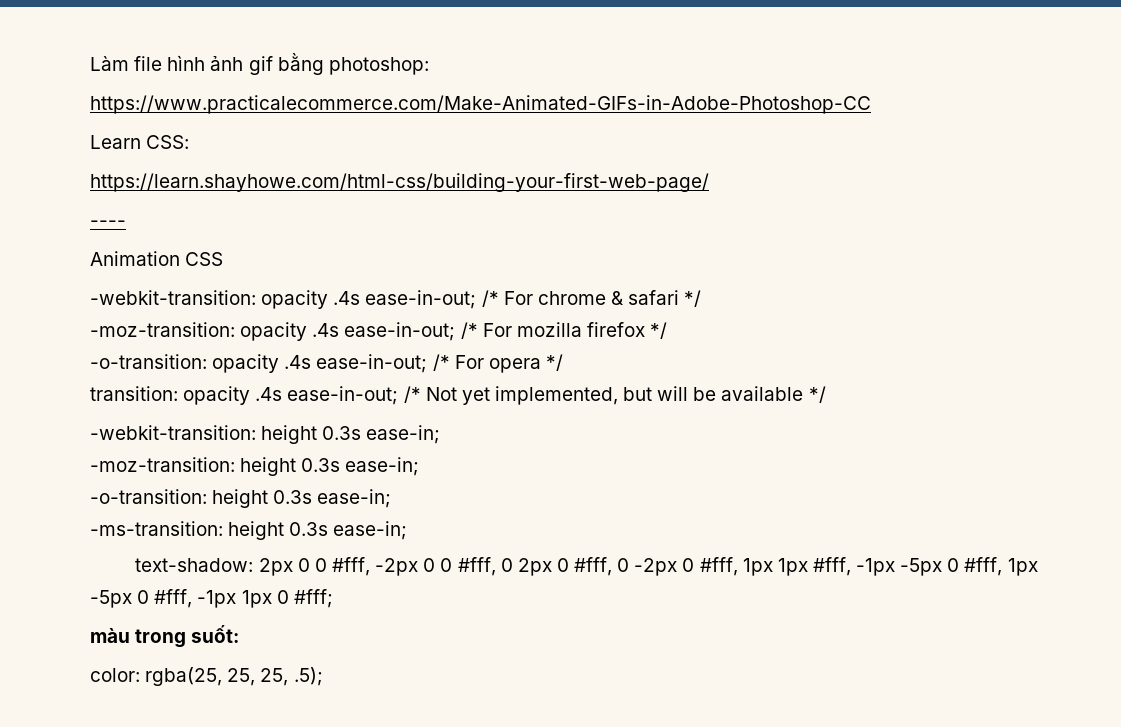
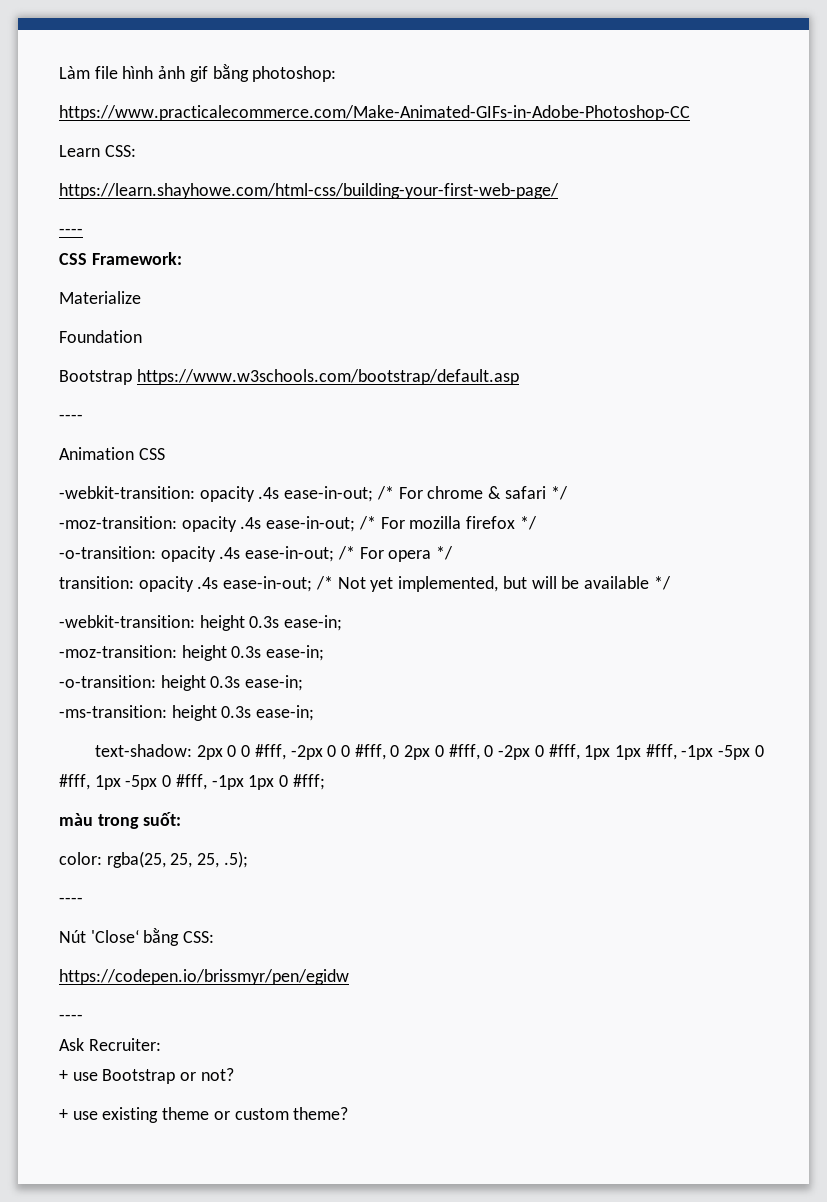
+ CSS Framework:
+ Materialize
+ Foundation
+ Bootstrap https://www.w3schools.com/bootstrap/default.asp
+ ----
  color: rgba(25, 25, 25, .5);
+ ----
+ Nút 'Close‘ bằng CSS:
+ https://codepen.io/brissmyr/pen/egidw
+ ----
+ Ask Recruiter:
+ + use Bootstrap or not?
+ + use existing theme or custom theme?

